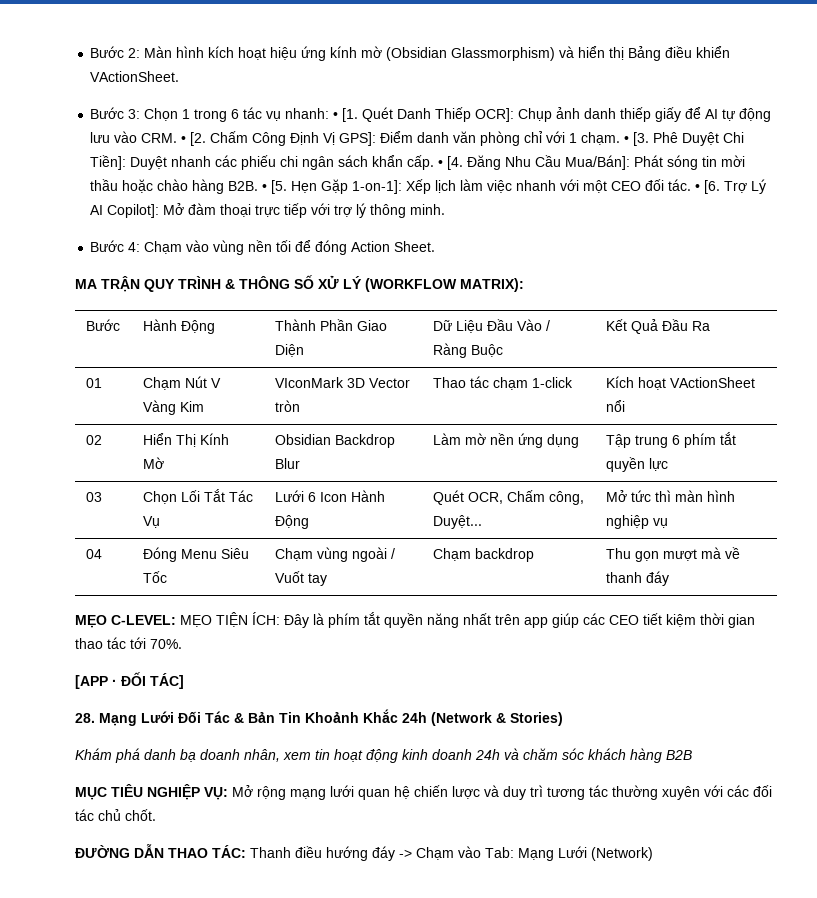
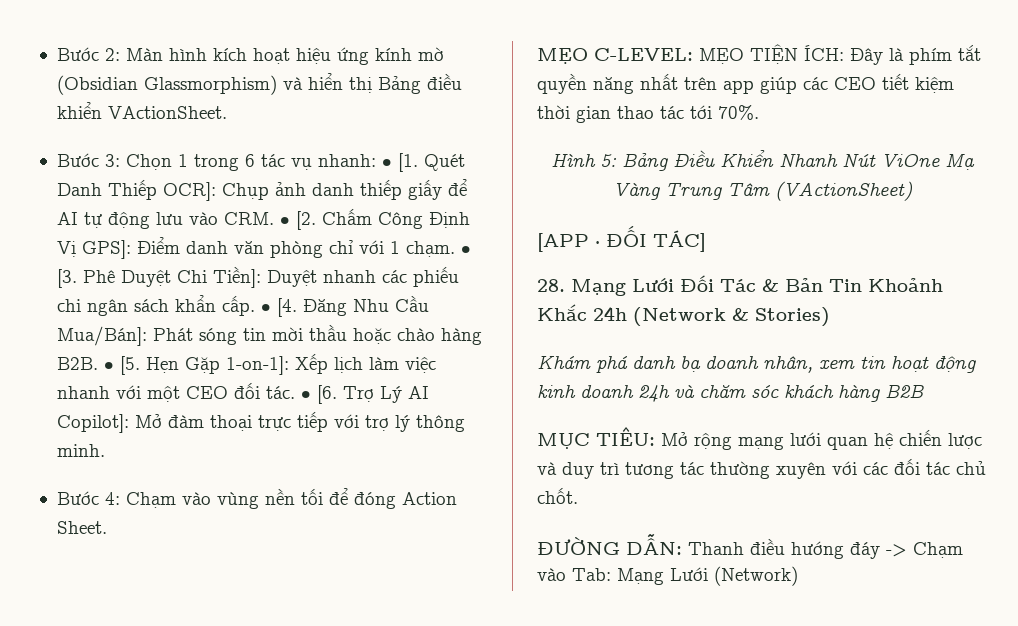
- MA TRẬN QUY TRÌNH & THÔNG SỐ XỬ LÝ (WORKFLOW MATRIX):
- Bước | Hành Động | Thành Phần Giao Diện | Dữ Liệu Đầu Vào / Ràng Buộc | Kết Quả Đầu Ra
- 01 | Chạm Nút V Vàng Kim | VIconMark 3D Vector tròn | Thao tác chạm 1-click | Kích hoạt VActionSheet nổi
- 02 | Hiển Thị Kính Mờ | Obsidian Backdrop Blur | Làm mờ nền ứng dụng | Tập trung 6 phím tắt quyền lực
- 03 | Chọn Lối Tắt Tác Vụ | Lưới 6 Icon Hành Động | Quét OCR, Chấm công, Duyệt... | Mở tức thì màn hình nghiệp vụ
- 04 | Đóng Menu Siêu Tốc | Chạm vùng ngoài / Vuốt tay | Chạm backdrop | Thu gọn mượt mà về thanh đáy
+ Hình 5: Bảng Điều Khiển Nhanh Nút ViOne Mạ Vàng Trung Tâm (VActionSheet)
- MỤC TIÊU NGHIỆP VỤ: Mở rộng mạng lưới quan hệ chiến lược và duy trì tương tác thường xuyên với các đối tác chủ chốt.
+ MỤC TIÊU: Mở rộng mạng lưới quan hệ chiến lược và duy trì tương tác thường xuyên với các đối tác chủ chốt.
- ĐƯỜNG DẪN THAO TÁC: Thanh điều hướng đáy -> Chạm vào Tab: Mạng Lưới (Network)
+ ĐƯỜNG DẪN: Thanh điều hướng đáy -> Chạm vào Tab: Mạng Lưới (Network)

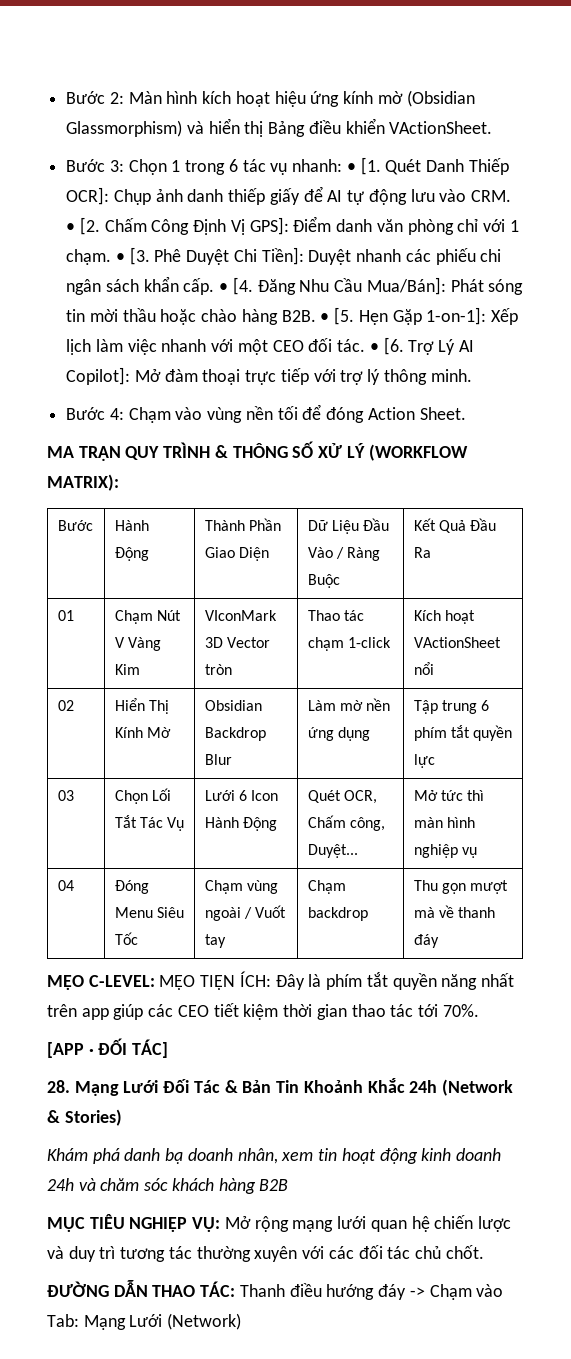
+ MA TRẬN QUY TRÌNH & THÔNG SỐ XỬ LÝ (WORKFLOW MATRIX):
+ Bước | Hành Động | Thành Phần Giao Diện | Dữ Liệu Đầu Vào / Ràng Buộc | Kết Quả Đầu Ra
+ 01 | Chạm Nút V Vàng Kim | VIconMark 3D Vector tròn | Thao tác chạm 1-click | Kích hoạt VActionSheet nổi
+ 02 | Hiển Thị Kính Mờ | Obsidian Backdrop Blur | Làm mờ nền ứng dụng | Tập trung 6 phím tắt quyền lực
+ 03 | Chọn Lối Tắt Tác Vụ | Lưới 6 Icon Hành Động | Quét OCR, Chấm công, Duyệt... | Mở tức thì màn hình nghiệp vụ
+ 04 | Đóng Menu Siêu Tốc | Chạm vùng ngoài / Vuốt tay | Chạm backdrop | Thu gọn mượt mà về thanh đáy
- Hình 5: Bảng Điều Khiển Nhanh Nút ViOne Mạ Vàng Trung Tâm (VActionSheet)
- MỤC TIÊU: Mở rộng mạng lưới quan hệ chiến lược và duy trì tương tác thường xuyên với các đối tác chủ chốt.
+ MỤC TIÊU NGHIỆP VỤ: Mở rộng mạng lưới quan hệ chiến lược và duy trì tương tác thường xuyên với các đối tác chủ chốt.
- ĐƯỜNG DẪN: Thanh điều hướng đáy -> Chạm vào Tab: Mạng Lưới (Network)
+ ĐƯỜNG DẪN THAO TÁC: Thanh điều hướng đáy -> Chạm vào Tab: Mạng Lưới (Network)

